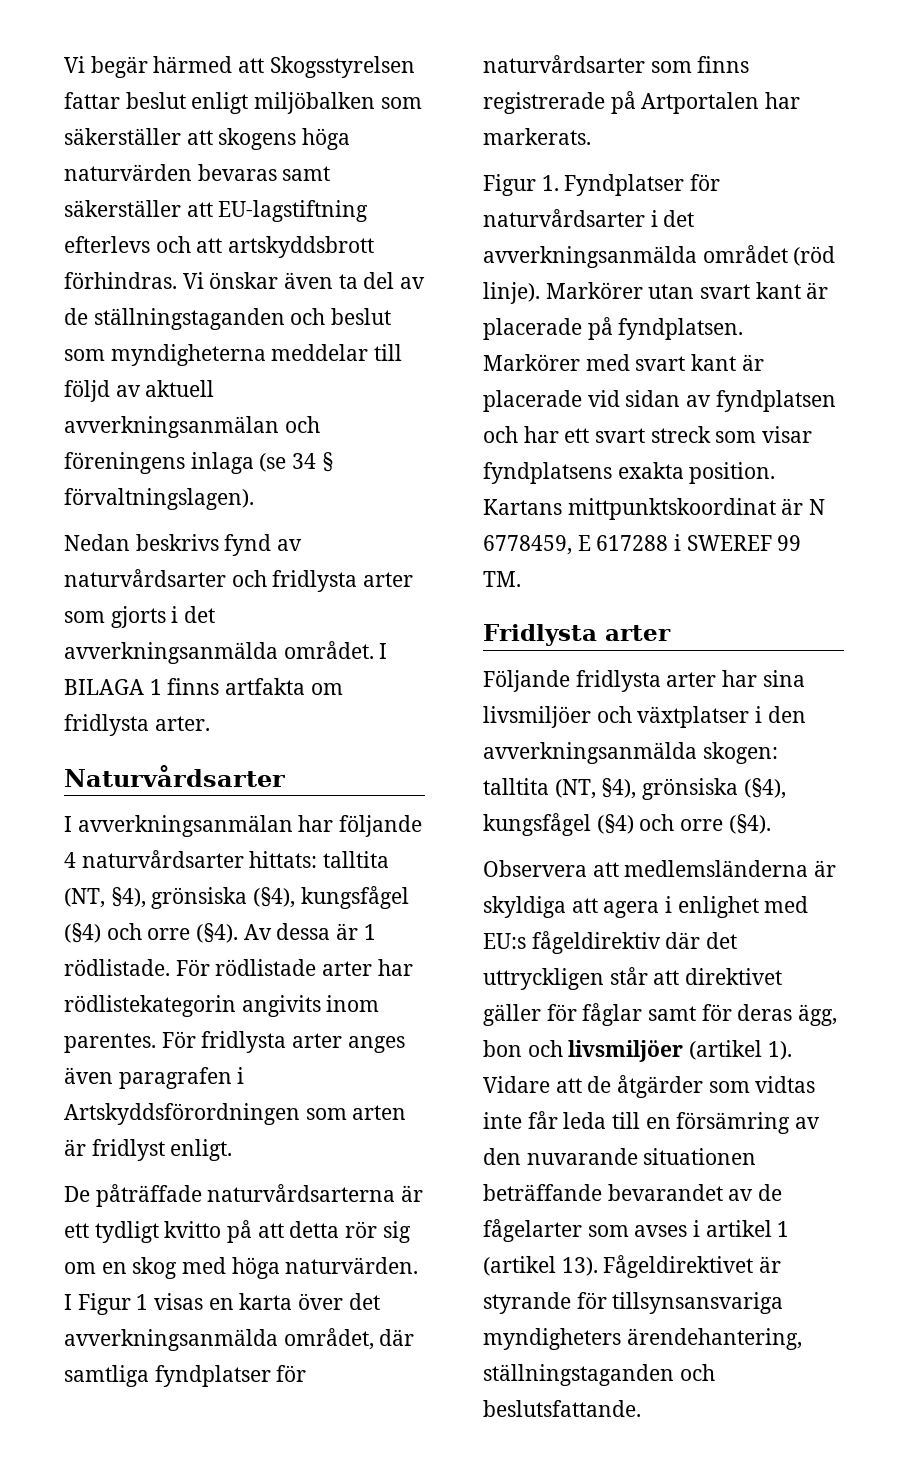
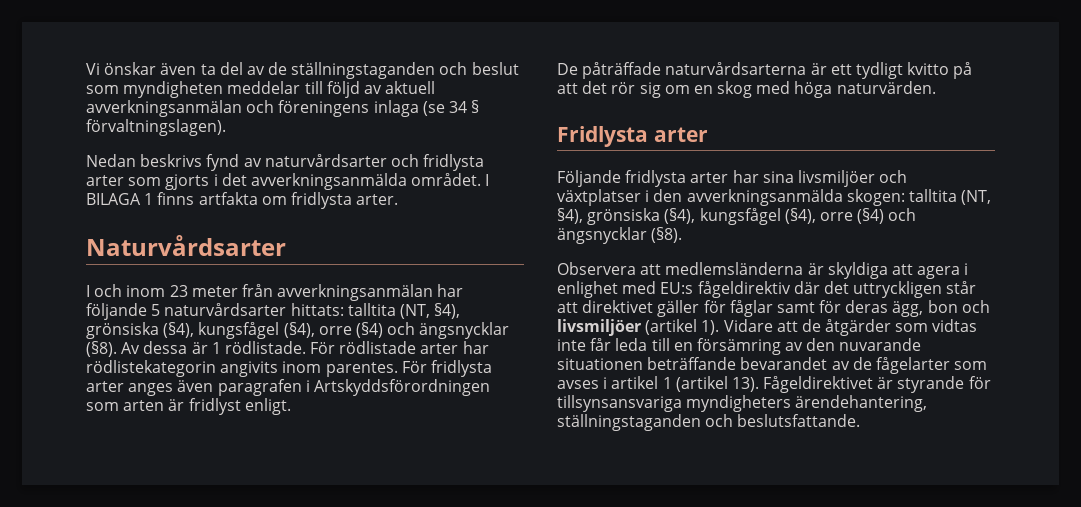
- Vi begär härmed att Skogsstyrelsen fattar beslut enligt miljöbalken som säkerställer att skogens höga naturvärden bevaras samt säkerställer att EU-lagstiftning efterlevs och att artskyddsbrott förhindras. Vi önskar även ta del av de ställningstaganden och beslut som myndigheterna meddelar till följd av aktuell avverkningsanmälan och föreningens inlaga (se 34 § förvaltningslagen).
+ Vi önskar även ta del av de ställningstaganden och beslut som myndigheten meddelar till följd av aktuell avverkningsanmälan och föreningens inlaga (se 34 § förvaltningslagen).
- I avverkningsanmälan har följande 4 naturvårdsarter hittats: talltita (NT, §4), grönsiska (§4), kungsfågel (§4) och orre (§4).
+ I och inom 23 meter från avverkningsanmälan har följande 5 naturvårdsarter hittats: talltita (NT, §4), grönsiska (§4), kungsfågel (§4), orre (§4) och ängsnycklar (§8).
- De påträffade naturvårdsarterna är ett tydligt kvitto på att detta rör sig om en skog med höga naturvärden. I Figur 1 visas en karta över det avverkningsanmälda området, där samtliga fyndplatser för naturvårdsarter som finns registrerade på Artportalen har markerats.
- Figur 1. Fyndplatser för naturvårdsarter i det avverkningsanmälda området (röd linje). Markörer utan svart kant är placerade på fyndplatsen. Markörer med svart kant är placerade vid sidan av fyndplatsen och har ett svart streck som visar fyndplatsens exakta position. Kartans mittpunktskoordinat är N 6778459, E 617288 i SWEREF 99 TM.
+ De påträffade naturvårdsarterna är ett tydligt kvitto på att det rör sig om en skog med höga naturvärden.
- Följande fridlysta arter har sina livsmiljöer och växtplatser i den avverkningsanmälda skogen: talltita (NT, §4), grönsiska (§4), kungsfågel (§4) och orre (§4).
+ Följande fridlysta arter har sina livsmiljöer och växtplatser i den avverkningsanmälda skogen: talltita (NT, §4), grönsiska (§4), kungsfågel (§4), orre (§4) och ängsnycklar (§8).

